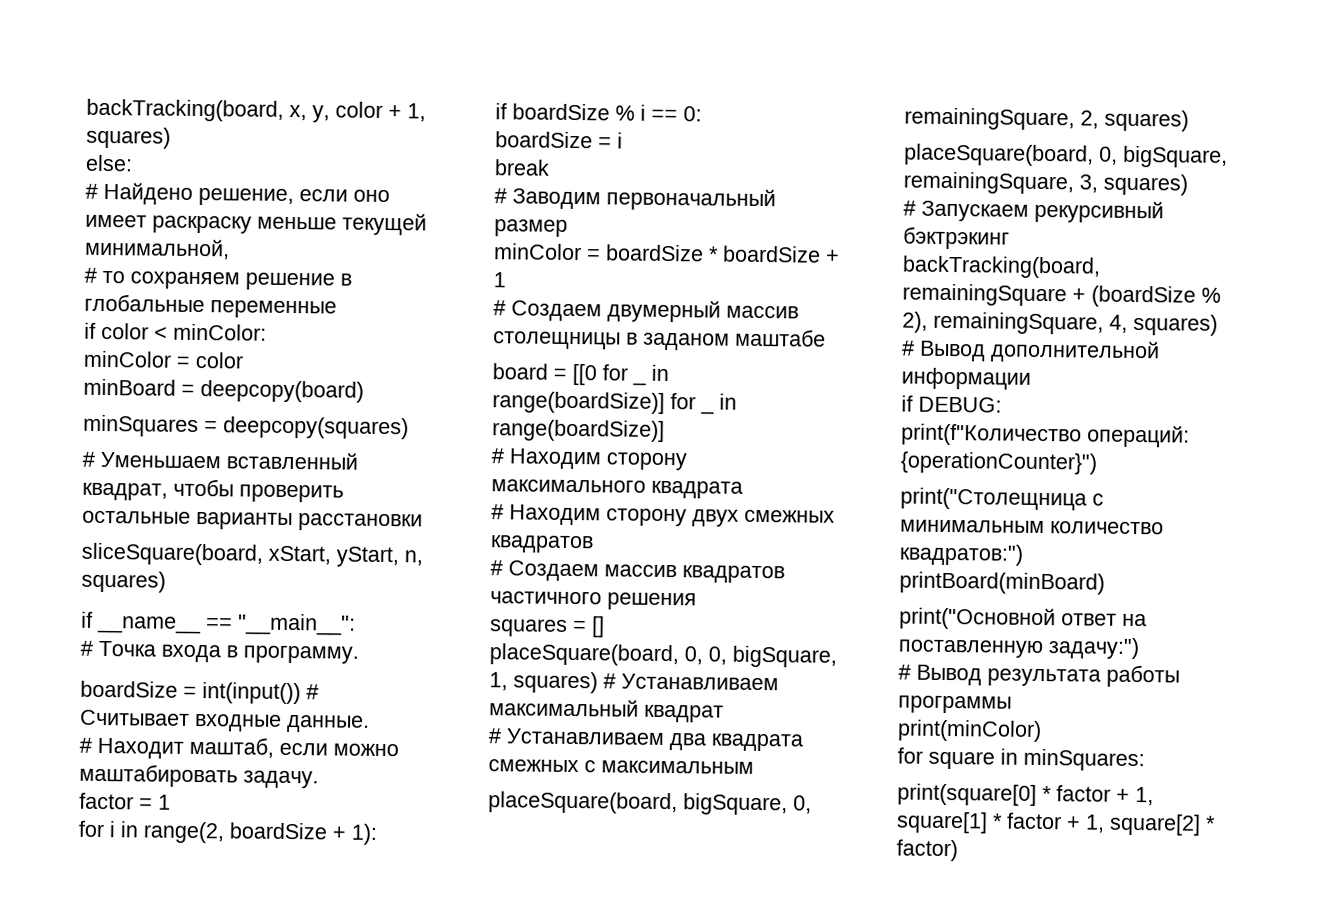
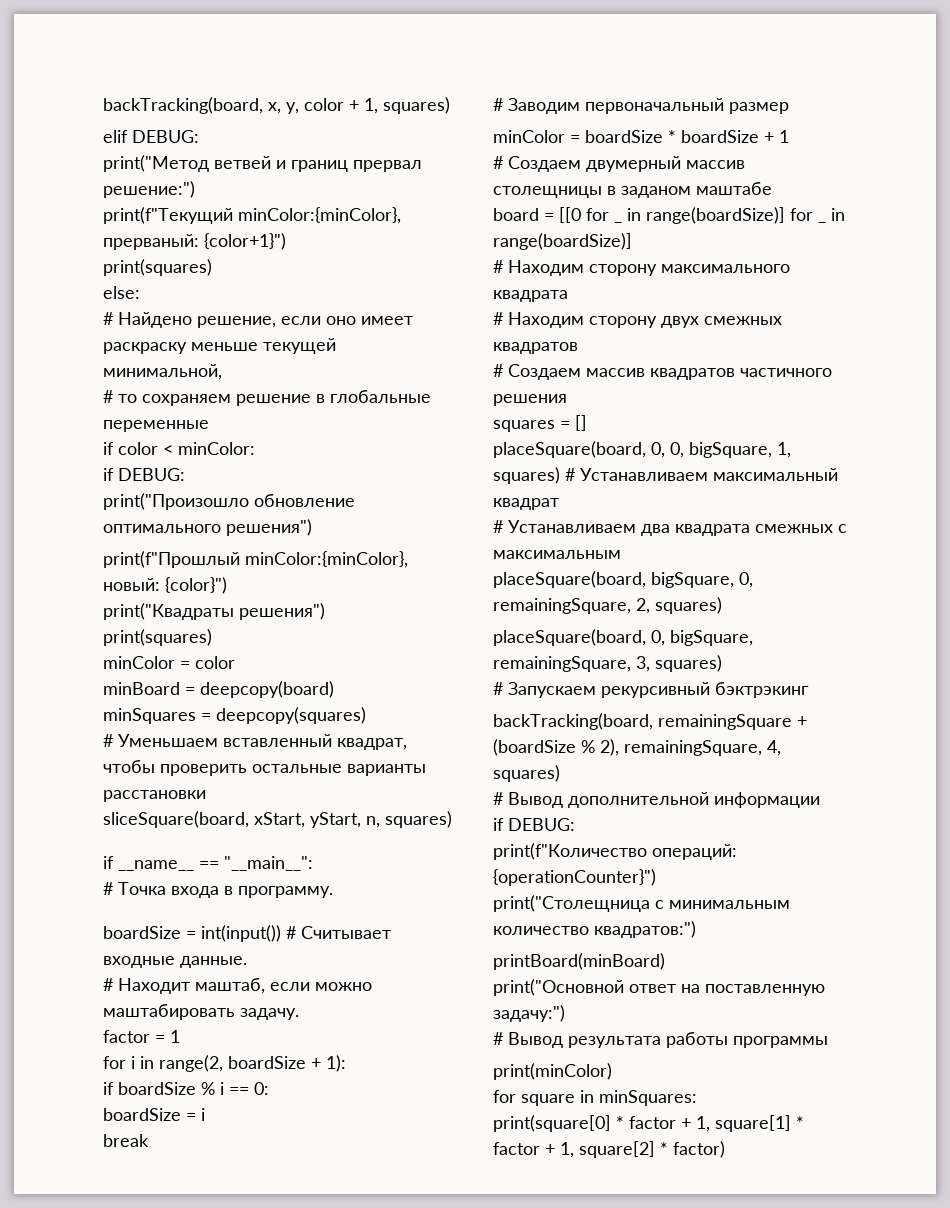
+ elif DEBUG:
+ print("Метод ветвей и границ прервал решение:")
+ print(f"Текущий minColor:{minColor}, прерваный: {color+1}")
+ print(squares)
  if color < minColor:
+ if DEBUG:
+ print("Произошло обновление оптимального решения")
+ print(f"Прошлый minColor:{minColor}, новый: {color}")
+ print("Квадраты решения")
+ print(squares)

